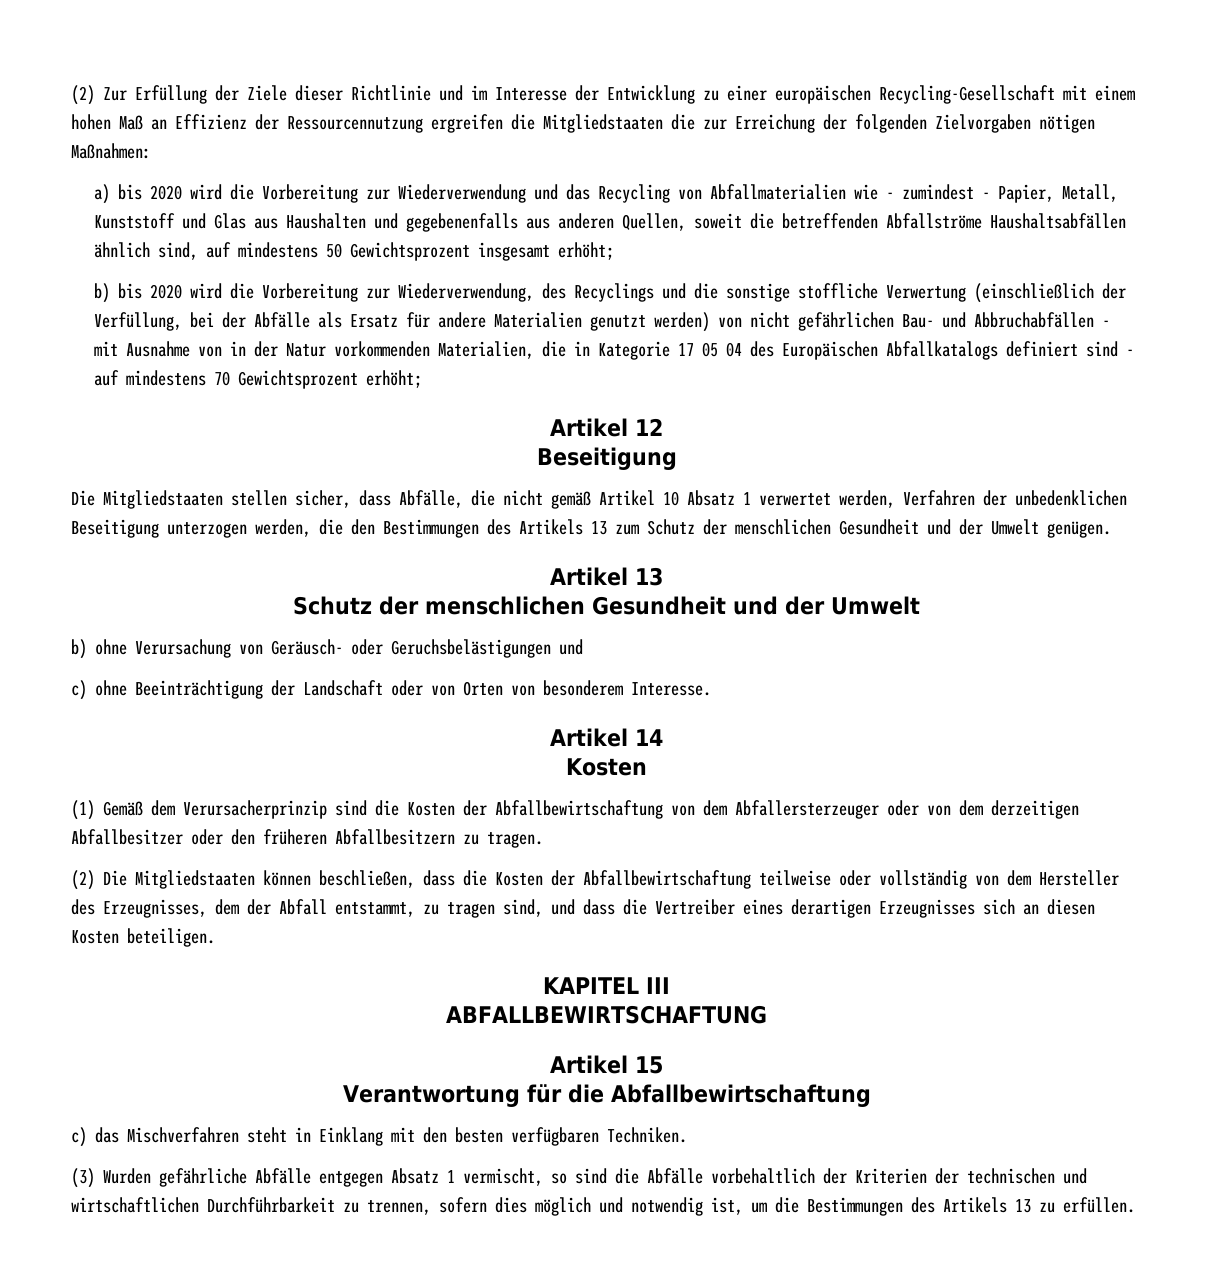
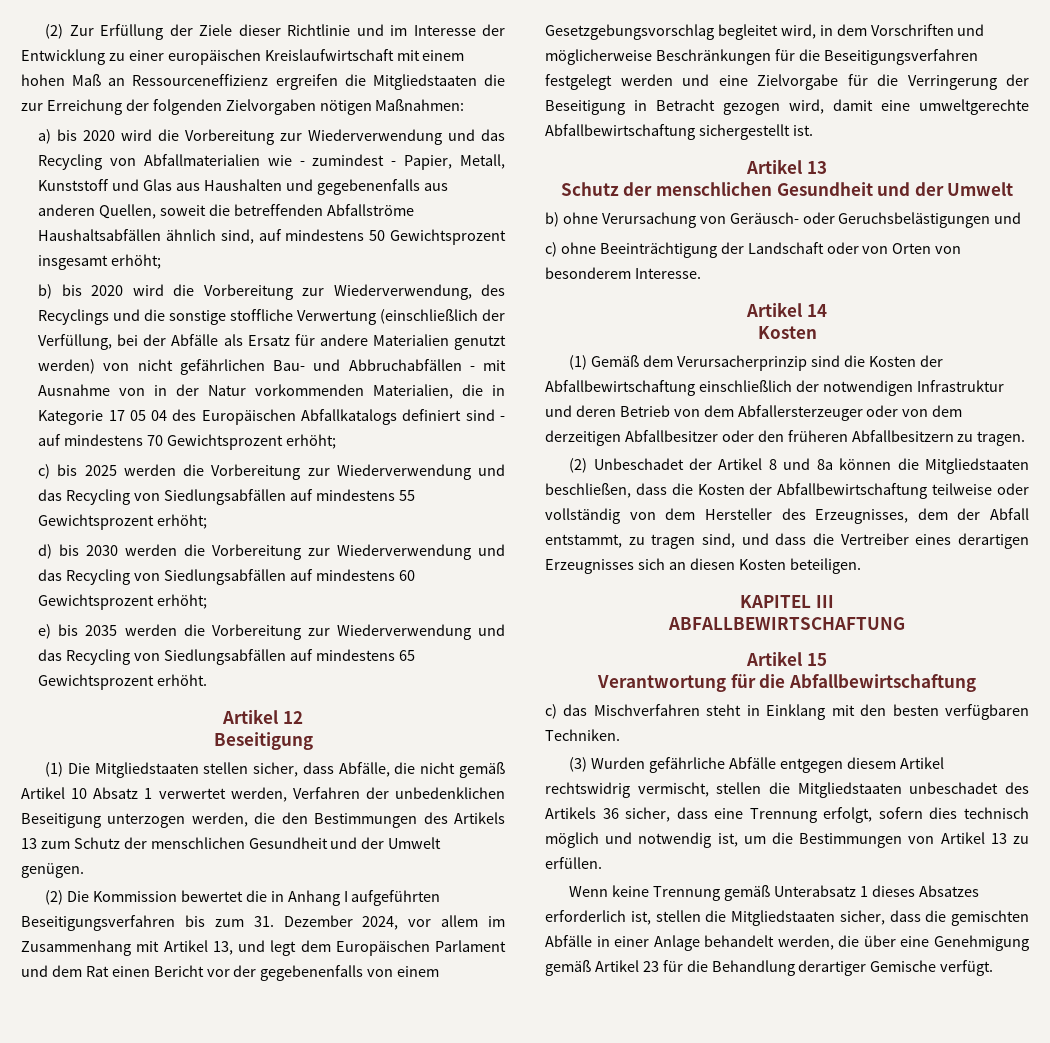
- (2) Zur Erfüllung der Ziele dieser Richtlinie und im Interesse der Entwicklung zu einer europäischen Recycling-Gesellschaft mit einem hohen Maß an Effizienz der Ressourcennutzung ergreifen die Mitgliedstaaten die zur Erreichung der folgenden Zielvorgaben nötigen Maßnahmen:
+ (2) Zur Erfüllung der Ziele dieser Richtlinie und im Interesse der Entwicklung zu einer europäischen Kreislaufwirtschaft mit einem hohen Maß an Ressourceneffizienz ergreifen die Mitgliedstaaten die zur Erreichung der folgenden Zielvorgaben nötigen Maßnahmen:
+ c) bis 2025 werden die Vorbereitung zur Wiederverwendung und das Recycling von Siedlungsabfällen auf mindestens 55 Gewichtsprozent erhöht;
+ d) bis 2030 werden die Vorbereitung zur Wiederverwendung und das Recycling von Siedlungsabfällen auf mindestens 60 Gewichtsprozent erhöht;
+ e) bis 2035 werden die Vorbereitung zur Wiederverwendung und das Recycling von Siedlungsabfällen auf mindestens 65 Gewichtsprozent erhöht.
- Die Mitgliedstaaten stellen sicher, dass Abfälle, die nicht gemäß Artikel 10 Absatz 1 verwertet werden, Verfahren der unbedenklichen Beseitigung unterzogen werden, die den Bestimmungen des Artikels 13 zum Schutz der menschlichen Gesundheit und der Umwelt genügen.
+ (1) Die Mitgliedstaaten stellen sicher, dass Abfälle, die nicht gemäß Artikel 10 Absatz 1 verwertet werden, Verfahren der unbedenklichen Beseitigung unterzogen werden, die den Bestimmungen des Artikels 13 zum Schutz der menschlichen Gesundheit und der Umwelt genügen.
+ (2) Die Kommission bewertet die in Anhang I aufgeführten Beseitigungsverfahren bis zum 31. Dezember 2024, vor allem im Zusammenhang mit Artikel 13, und legt dem Europäischen Parlament und dem Rat einen Bericht vor der gegebenenfalls von einem Gesetzgebungsvorschlag begleitet wird, in dem Vorschriften und möglicherweise Beschränkungen für die Beseitigungsverfahren festgelegt werden und eine Zielvorgabe für die Verringerung der Beseitigung in Betracht gezogen wird, damit eine umweltgerechte Abfallbewirtschaftung sichergestellt ist.
- (1) Gemäß dem Verursacherprinzip sind die Kosten der Abfallbewirtschaftung von dem Abfallersterzeuger oder von dem derzeitigen Abfallbesitzer oder den früheren Abfallbesitzern zu tragen.
+ (1) Gemäß dem Verursacherprinzip sind die Kosten der Abfallbewirtschaftung einschließlich der notwendigen Infrastruktur und deren Betrieb von dem Abfallersterzeuger oder von dem derzeitigen Abfallbesitzer oder den früheren Abfallbesitzern zu tragen.
- (2) Die Mitgliedstaaten können beschließen, dass die Kosten der Abfallbewirtschaftung teilweise oder vollständig von dem Hersteller des Erzeugnisses, dem der Abfall entstammt, zu tragen sind, und dass die Vertreiber eines derartigen Erzeugnisses sich an diesen Kosten beteiligen.
+ (2) Unbeschadet der Artikel 8 und 8a können die Mitgliedstaaten beschließen, dass die Kosten der Abfallbewirtschaftung teilweise oder vollständig von dem Hersteller des Erzeugnisses, dem der Abfall entstammt, zu tragen sind, und dass die Vertreiber eines derartigen Erzeugnisses sich an diesen Kosten beteiligen.
- (3) Wurden gefährliche Abfälle entgegen Absatz 1 vermischt, so sind die Abfälle vorbehaltlich der Kriterien der technischen und wirtschaftlichen Durchführbarkeit zu trennen, sofern dies möglich und notwendig ist, um die Bestimmungen des Artikels 13 zu erfüllen.
+ (3) Wurden gefährliche Abfälle entgegen diesem Artikel rechtswidrig vermischt, stellen die Mitgliedstaaten unbeschadet des Artikels 36 sicher, dass eine Trennung erfolgt, sofern dies technisch möglich und notwendig ist, um die Bestimmungen von Artikel 13 zu erfüllen.
+ Wenn keine Trennung gemäß Unterabsatz 1 dieses Absatzes erforderlich ist, stellen die Mitgliedstaaten sicher, dass die gemischten Abfälle in einer Anlage behandelt werden, die über eine Genehmigung gemäß Artikel 23 für die Behandlung derartiger Gemische verfügt.

